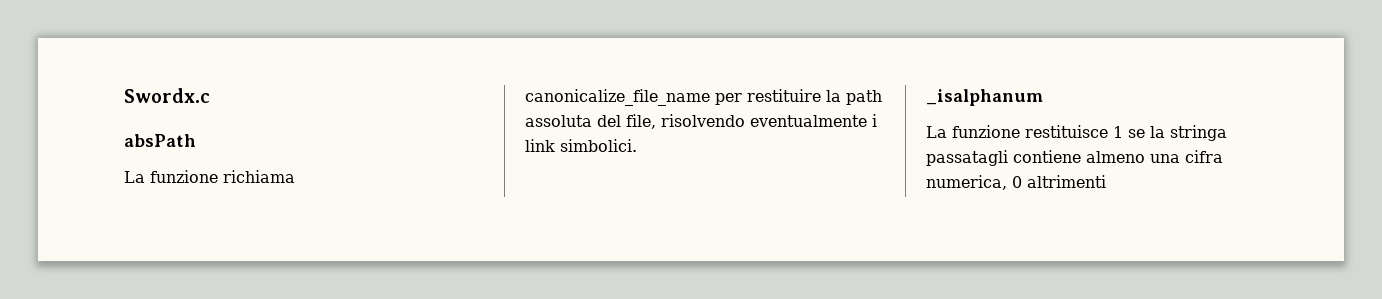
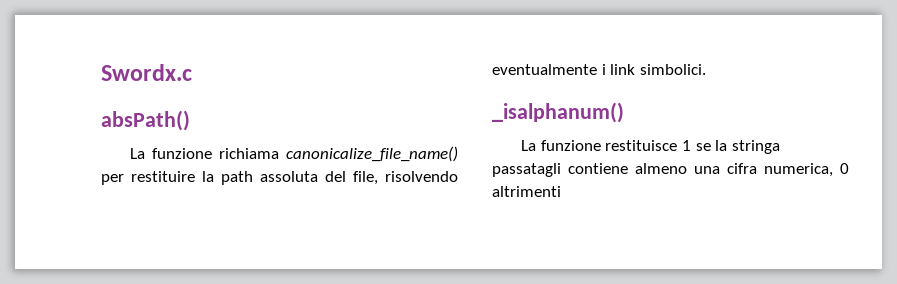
- absPath
+ absPath()
- La funzione richiama canonicalize_file_name per restituire la path assoluta del file, risolvendo eventualmente i link simbolici.
+ La funzione richiama canonicalize_file_name() per restituire la path assoluta del file, risolvendo eventualmente i link simbolici.
- _isalphanum
+ _isalphanum()

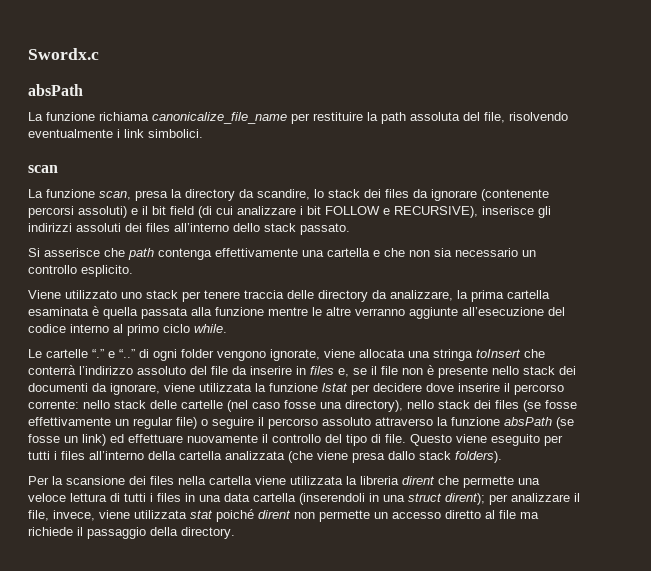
  Swordx.c
- absPath()
+ absPath
- La funzione richiama canonicalize_file_name() per restituire la path assoluta del file, risolvendo eventualmente i link simbolici.
+ La funzione richiama canonicalize_file_name per restituire la path assoluta del file, risolvendo eventualmente i link simbolici.
- _isalphanum()
- La funzione restituisce 1 se la stringa passatagli contiene almeno una cifra numerica, 0 altrimenti
+ scan
+ La funzione scan, presa la directory da scandire, lo stack dei files da ignorare (contenente percorsi assoluti) e il bit field (di cui analizzare i bit FOLLOW e RECURSIVE), inserisce gli indirizzi assoluti dei files all’interno dello stack passato.
+ Si asserisce che path contenga effettivamente una cartella e che non sia necessario un controllo esplicito.
+ Viene utilizzato uno stack per tenere traccia delle directory da analizzare, la prima cartella esaminata è quella passata alla funzione mentre le altre verranno aggiunte all’esecuzione del codice interno al primo ciclo while.
+ Le cartelle “.” e “..” di ogni folder vengono ignorate, viene allocata una stringa toInsert che conterrà l’indirizzo assoluto del file da inserire in files e, se il file non è presente nello stack dei documenti da ignorare, viene utilizzata la funzione lstat per decidere dove inserire il percorso corrente: nello stack delle cartelle (nel caso fosse una directory), nello stack dei files (se fosse effettivamente un regular file) o seguire il percorso assoluto attraverso la funzione absPath (se fosse un link) ed effettuare nuovamente il controllo del tipo di file. Questo viene eseguito per tutti i files all’interno della cartella analizzata (che viene presa dallo stack folders).
+ Per la scansione dei files nella cartella viene utilizzata la libreria dirent che permette una veloce lettura di tutti i files in una data cartella (inserendoli in una struct dirent); per analizzare il file, invece, viene utilizzata stat poiché dirent non permette un accesso diretto al file ma richiede il passaggio della directory.

